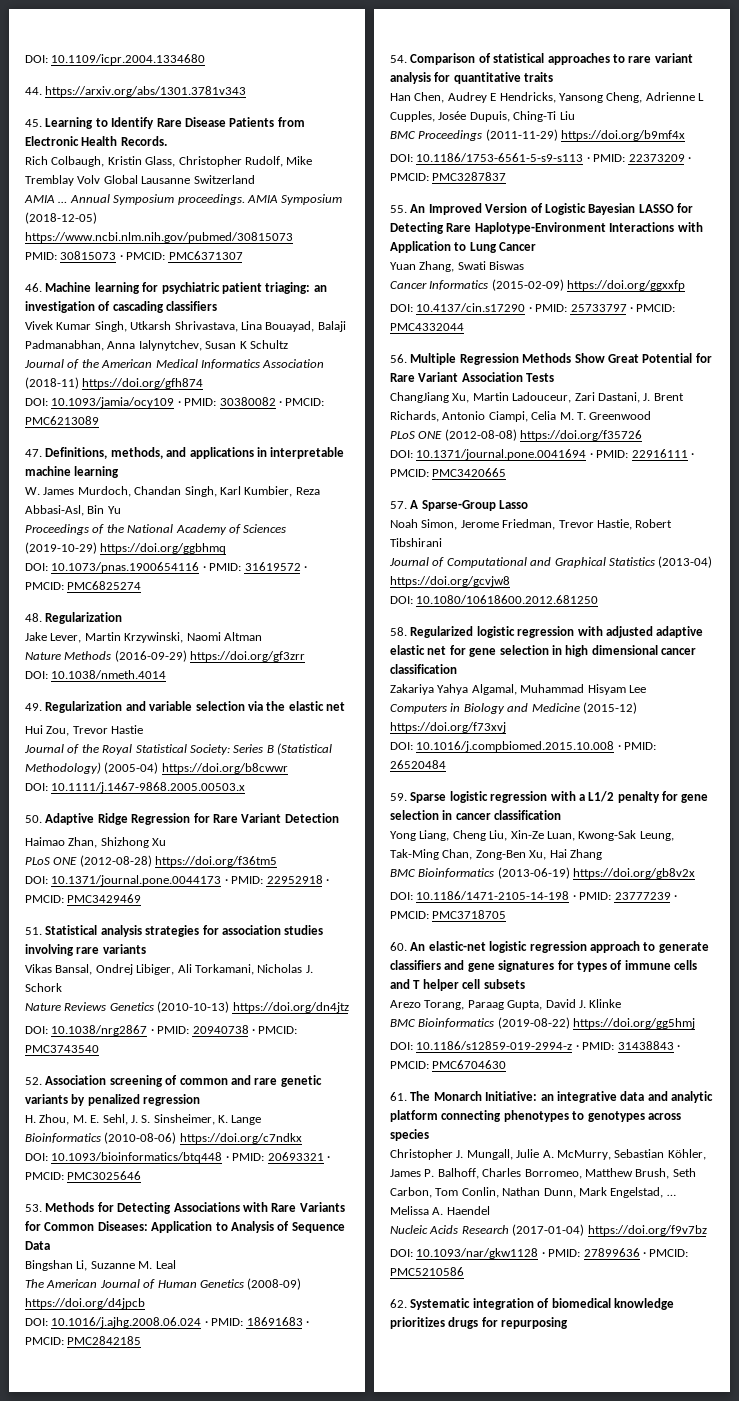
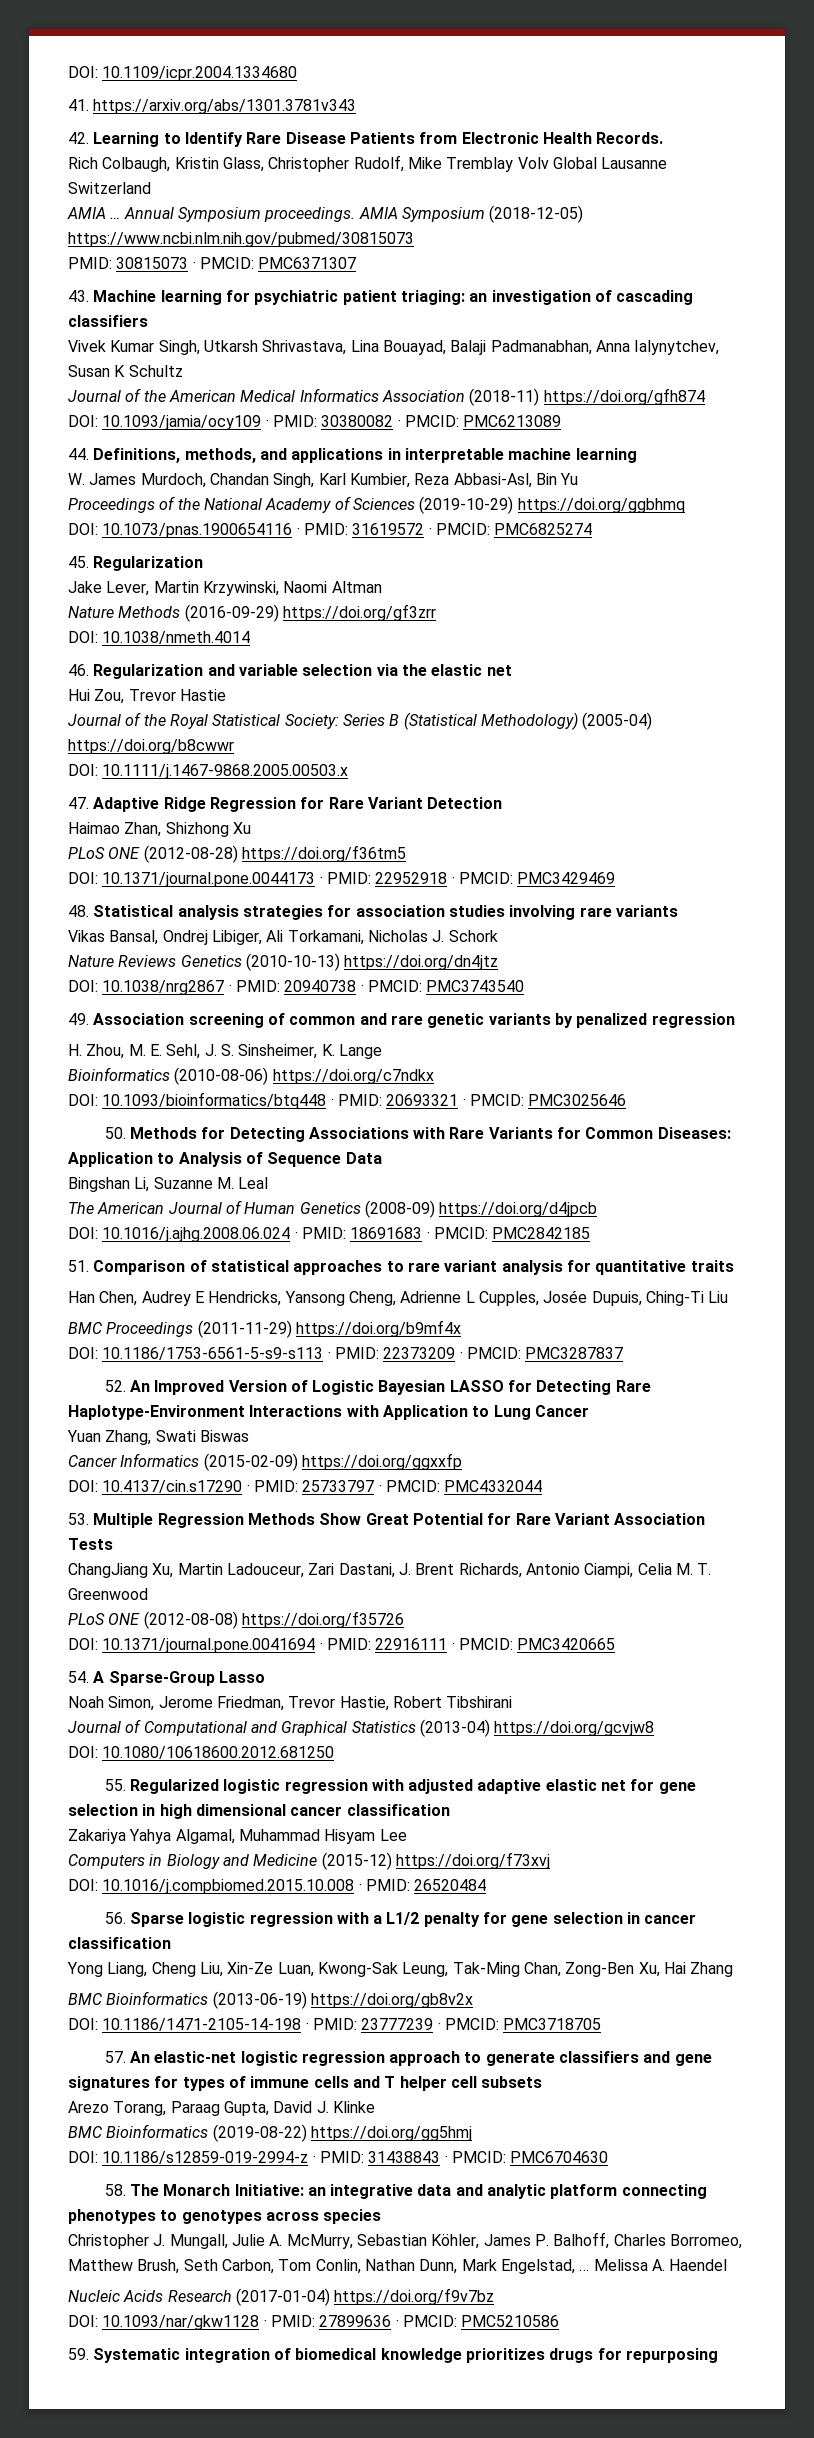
- 44. https://arxiv.org/abs/1301.3781v343
+ 41. https://arxiv.org/abs/1301.3781v343
- 45. Learning to Identify Rare Disease Patients from Electronic Health Records.
+ 42. Learning to Identify Rare Disease Patients from Electronic Health Records.
- 46. Machine learning for psychiatric patient triaging: an investigation of cascading classifiers
+ 43. Machine learning for psychiatric patient triaging: an investigation of cascading classifiers
- 47. Definitions, methods, and applications in interpretable machine learning
+ 44. Definitions, methods, and applications in interpretable machine learning
- 48. Regularization
+ 45. Regularization
- 49. Regularization and variable selection via the elastic net
+ 46. Regularization and variable selection via the elastic net
- 50. Adaptive Ridge Regression for Rare Variant Detection
+ 47. Adaptive Ridge Regression for Rare Variant Detection
- 51. Statistical analysis strategies for association studies involving rare variants
+ 48. Statistical analysis strategies for association studies involving rare variants
- 52. Association screening of common and rare genetic variants by penalized regression
+ 49. Association screening of common and rare genetic variants by penalized regression
- 53. Methods for Detecting Associations with Rare Variants for Common Diseases: Application to Analysis of Sequence Data
+ 50. Methods for Detecting Associations with Rare Variants for Common Diseases: Application to Analysis of Sequence Data
- 54. Comparison of statistical approaches to rare variant analysis for quantitative traits
+ 51. Comparison of statistical approaches to rare variant analysis for quantitative traits
- 55. An Improved Version of Logistic Bayesian LASSO for Detecting Rare Haplotype-Environment Interactions with Application to Lung Cancer
+ 52. An Improved Version of Logistic Bayesian LASSO for Detecting Rare Haplotype-Environment Interactions with Application to Lung Cancer
- 56. Multiple Regression Methods Show Great Potential for Rare Variant Association Tests
+ 53. Multiple Regression Methods Show Great Potential for Rare Variant Association Tests
- 57. A Sparse-Group Lasso
+ 54. A Sparse-Group Lasso
- 58. Regularized logistic regression with adjusted adaptive elastic net for gene selection in high dimensional cancer classification
+ 55. Regularized logistic regression with adjusted adaptive elastic net for gene selection in high dimensional cancer classification
- 59. Sparse logistic regression with a L1/2 penalty for gene selection in cancer classification
+ 56. Sparse logistic regression with a L1/2 penalty for gene selection in cancer classification
- 60. An elastic-net logistic regression approach to generate classifiers and gene signatures for types of immune cells and T helper cell subsets
+ 57. An elastic-net logistic regression approach to generate classifiers and gene signatures for types of immune cells and T helper cell subsets
- 61. The Monarch Initiative: an integrative data and analytic platform connecting phenotypes to genotypes across species
+ 58. The Monarch Initiative: an integrative data and analytic platform connecting phenotypes to genotypes across species
- 62. Systematic integration of biomedical knowledge prioritizes drugs for repurposing
+ 59. Systematic integration of biomedical knowledge prioritizes drugs for repurposing

